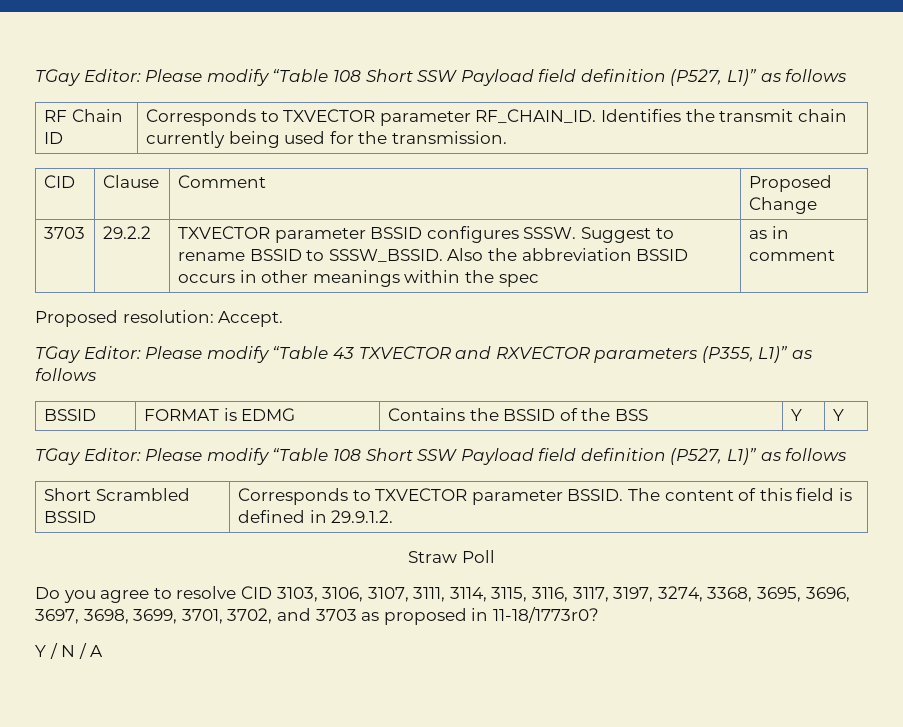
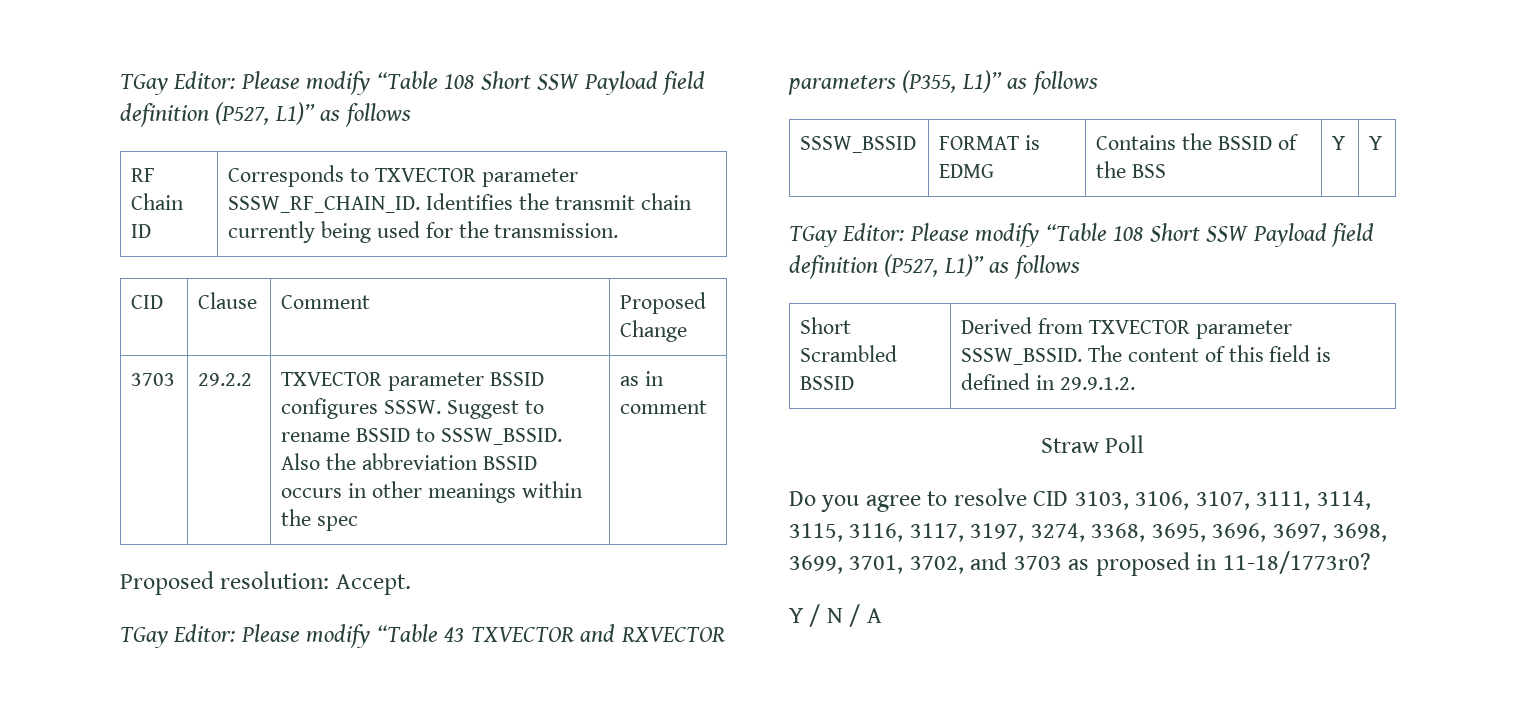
- RF Chain ID | Corresponds to TXVECTOR parameter RF_CHAIN_ID. Identifies the transmit chain currently being used for the transmission.
+ RF Chain ID | Corresponds to TXVECTOR parameter SSSW_RF_CHAIN_ID. Identifies the transmit chain currently being used for the transmission.
- BSSID | FORMAT is EDMG | Contains the BSSID of the BSS | Y | Y
+ SSSW_BSSID | FORMAT is EDMG | Contains the BSSID of the BSS | Y | Y
- Short Scrambled BSSID | Corresponds to TXVECTOR parameter BSSID. The content of this field is defined in 29.9.1.2.
+ Short Scrambled BSSID | Derived from TXVECTOR parameter SSSW_BSSID. The content of this field is defined in 29.9.1.2.

